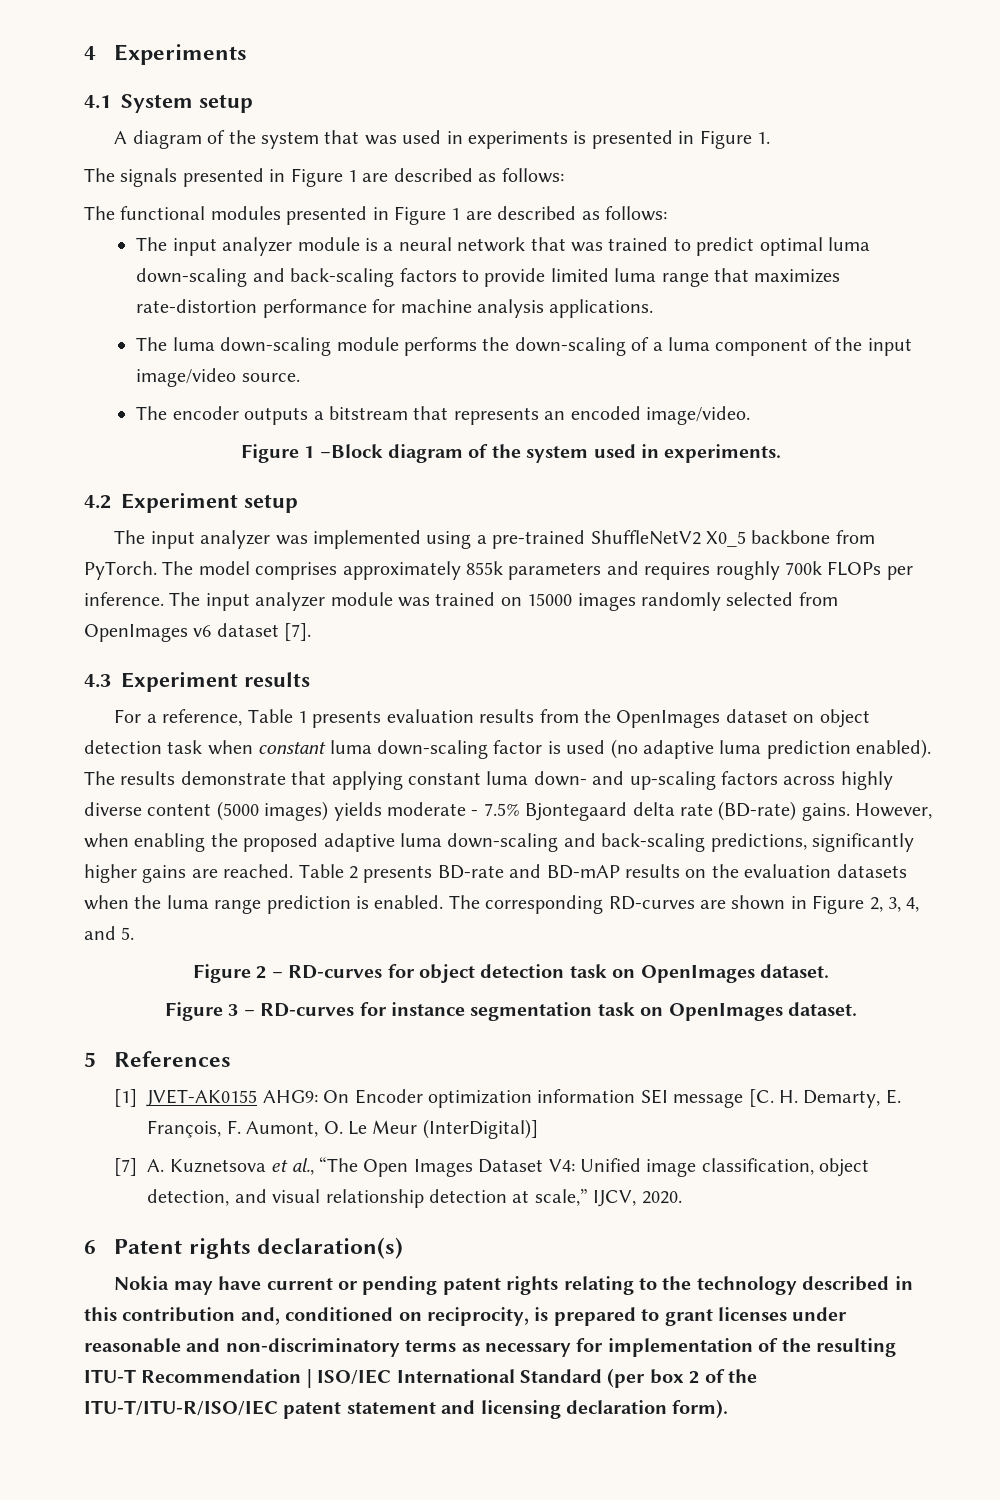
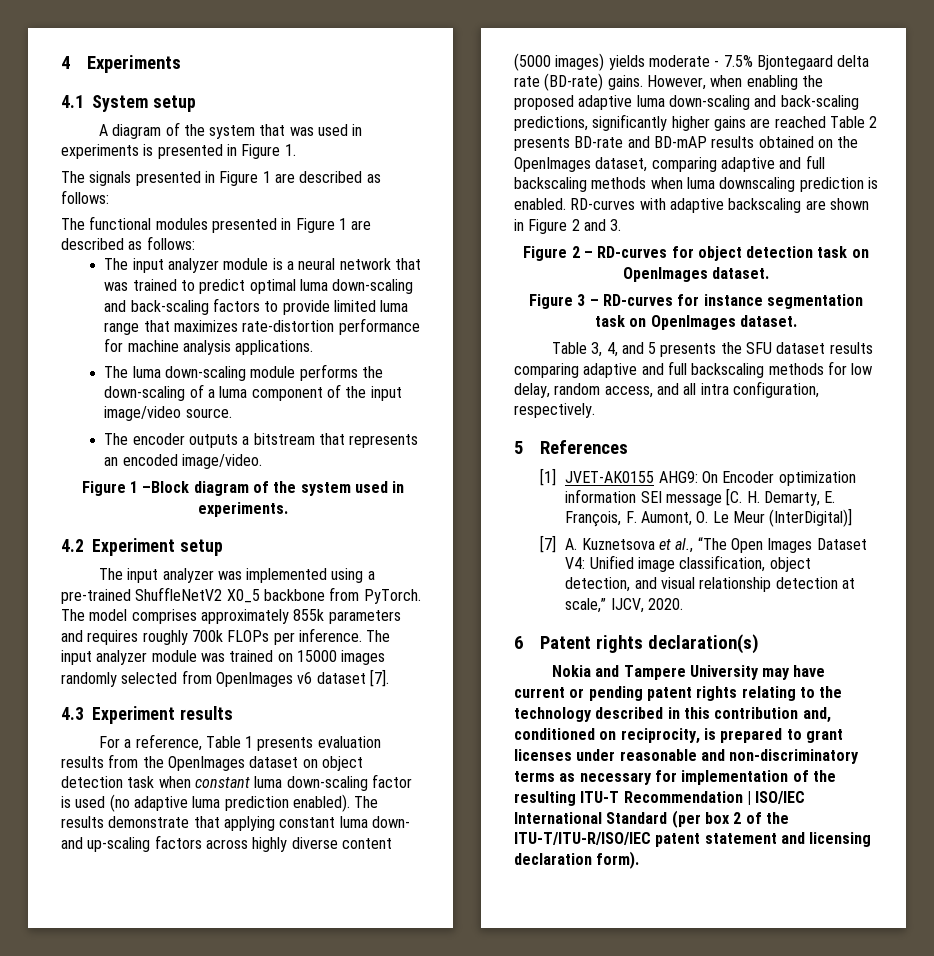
- However, when enabling the proposed adaptive luma down-scaling and back-scaling predictions, significantly higher gains are reached. Table 2 presents BD-rate and BD-mAP results on the evaluation datasets when the luma range prediction is enabled. The corresponding RD-curves are shown in Figure 2, 3, 4, and 5.
+ However, when enabling the proposed adaptive luma down-scaling and back-scaling predictions, significantly higher gains are reached Table 2 presents BD-rate and BD-mAP results obtained on the OpenImages dataset, comparing adaptive and full backscaling methods when luma downscaling prediction is enabled. RD-curves with adaptive backscaling are shown in Figure 2 and 3.
+ Table 3, 4, and 5 presents the SFU dataset results comparing adaptive and full backscaling methods for low delay, random access, and all intra configuration, respectively.
- Nokia may have current or pending patent rights relating to the technology described in this contribution and, conditioned on reciprocity, is prepared to grant licenses under reasonable and non-discriminatory terms as necessary for implementation of the resulting ITU-T Recommendation | ISO/IEC International Standard (per box 2 of the ITU-T/ITU-R/ISO/IEC patent statement and licensing declaration form).
+ Nokia and Tampere University may have current or pending patent rights relating to the technology described in this contribution and, conditioned on reciprocity, is prepared to grant licenses under reasonable and non-discriminatory terms as necessary for implementation of the resulting ITU-T Recommendation | ISO/IEC International Standard (per box 2 of the ITU-T/ITU-R/ISO/IEC patent statement and licensing declaration form).

